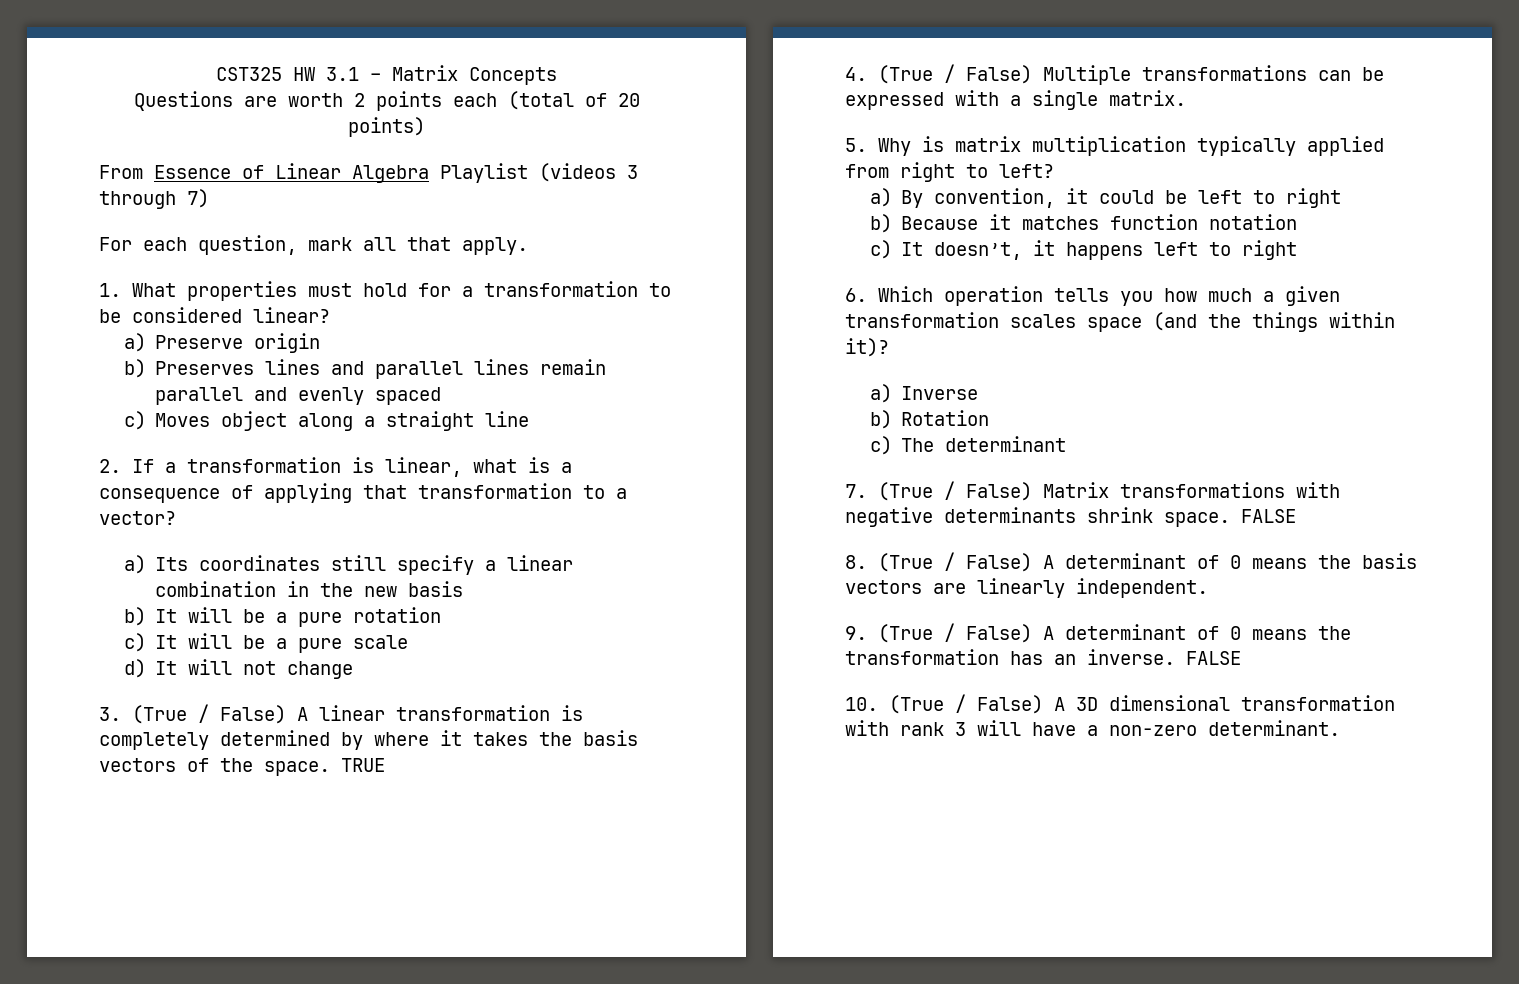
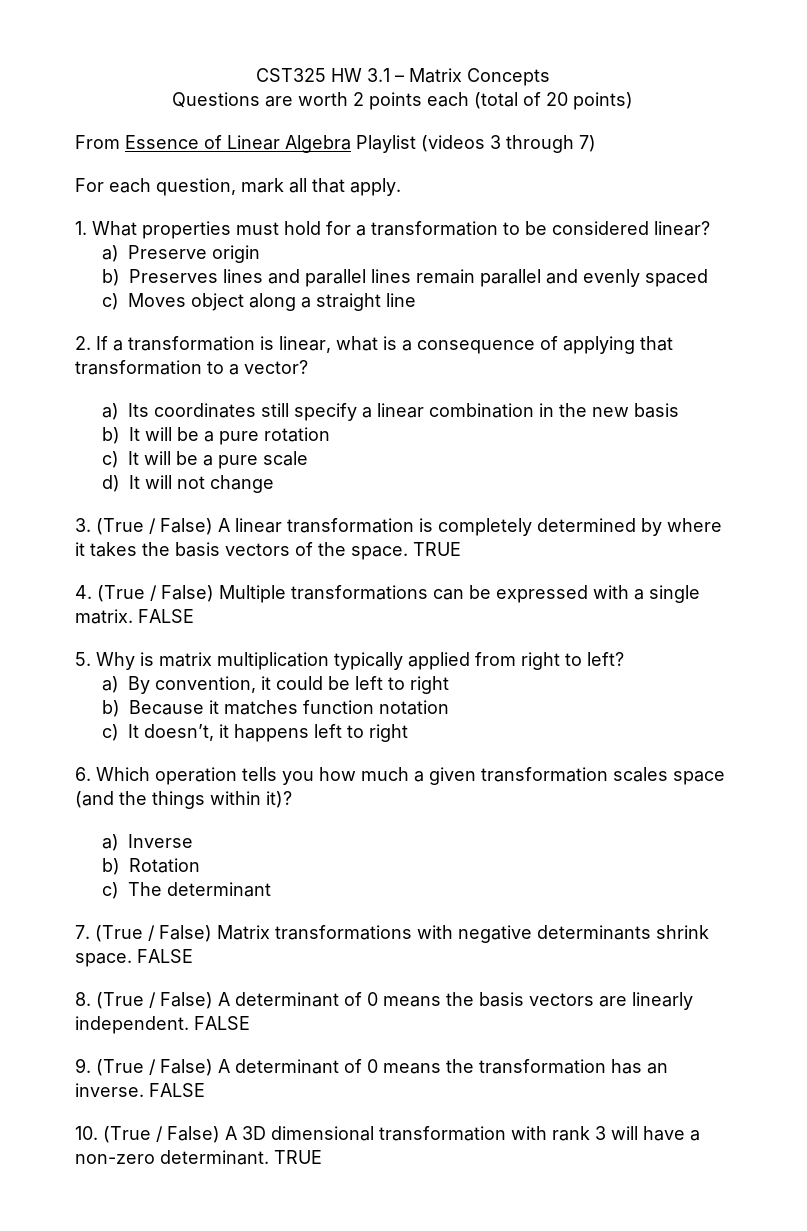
- 4. (True / False) Multiple transformations can be expressed with a single matrix.
+ 4. (True / False) Multiple transformations can be expressed with a single matrix. FALSE
- 8. (True / False) A determinant of 0 means the basis vectors are linearly independent.
+ 8. (True / False) A determinant of 0 means the basis vectors are linearly independent. FALSE
- 10. (True / False) A 3D dimensional transformation with rank 3 will have a non-zero determinant.
+ 10. (True / False) A 3D dimensional transformation with rank 3 will have a non-zero determinant. TRUE

